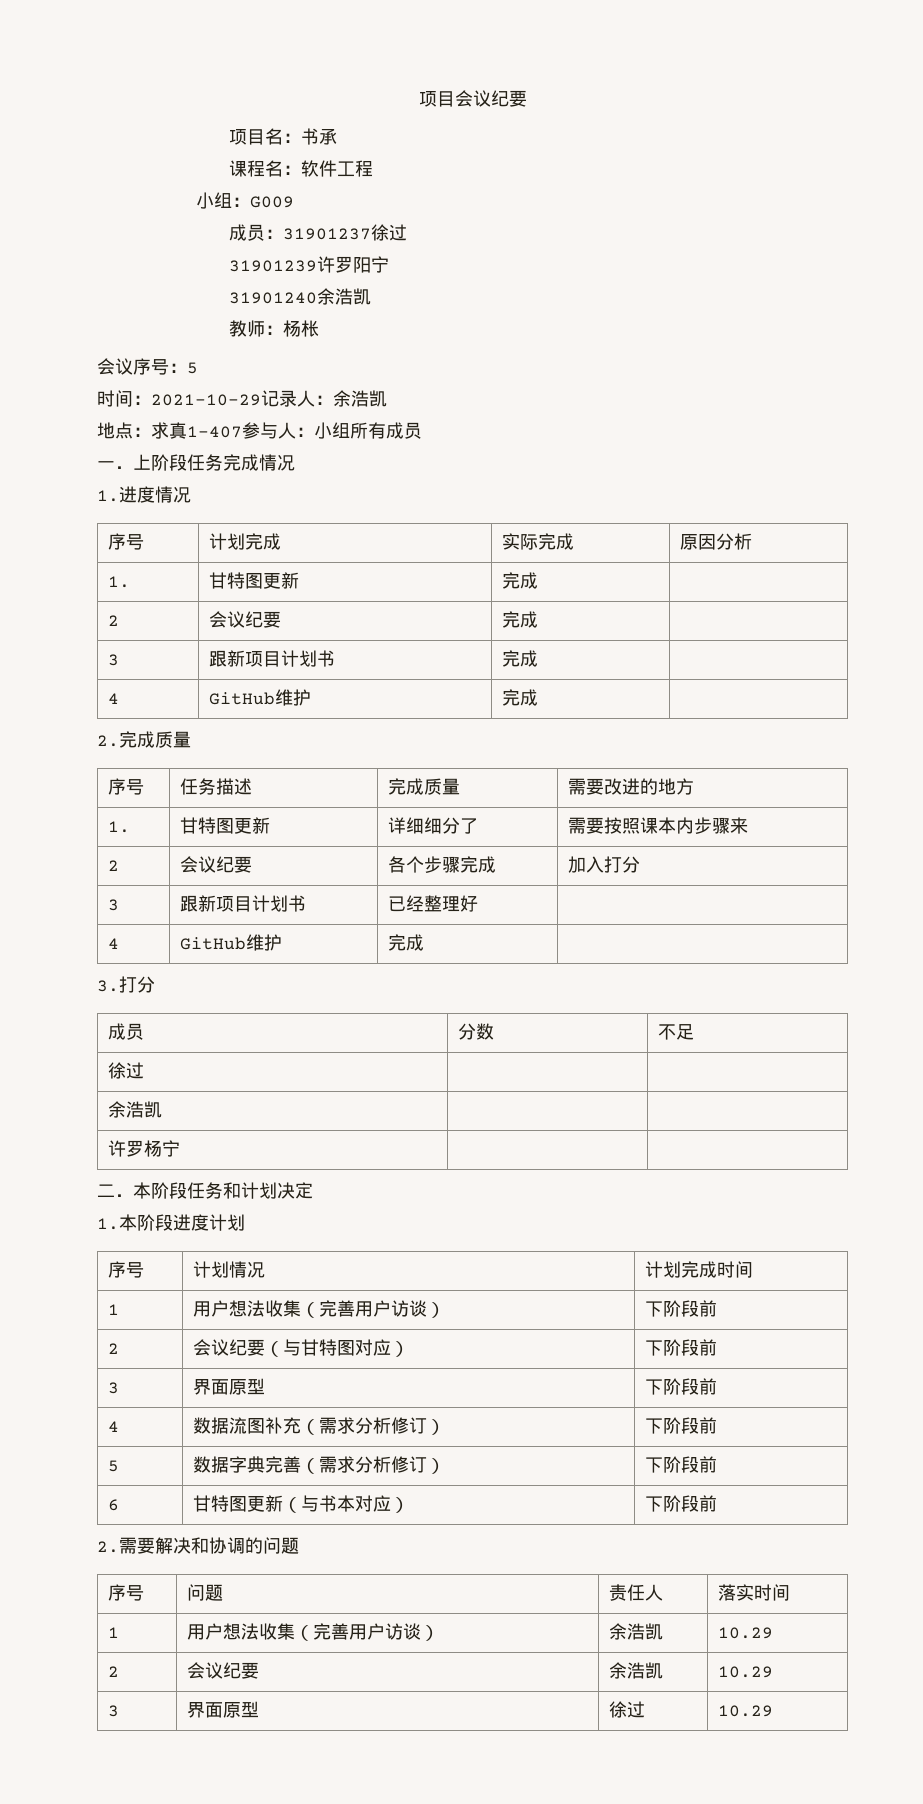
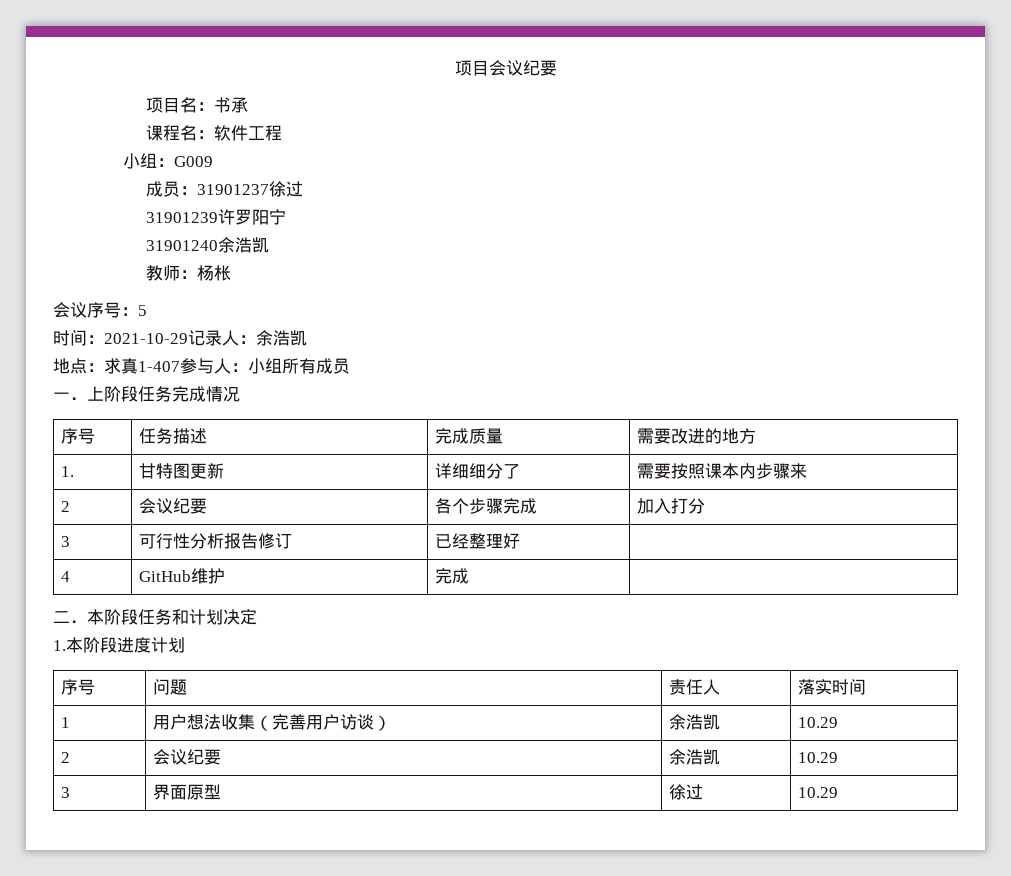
- 1.进度情况
- 序号 | 计划完成 | 实际完成 | 原因分析
- 1. | 甘特图更新 | 完成 |
- 2 | 会议纪要 | 完成 |
- 3 | 跟新项目计划书 | 完成 |
- 4 | GitHub维护 | 完成 |
- 2.完成质量
- 3 | 跟新项目计划书 | 已经整理好 |
+ 3 | 可行性分析报告修订 | 已经整理好 |
- 3.打分
- 成员 | 分数 | 不足
- 徐过 | |
- 余浩凯 | |
- 许罗杨宁 | |
- 序号 | 计划情况 | 计划完成时间
- 1 | 用户想法收集（完善用户访谈） | 下阶段前
- 2 | 会议纪要（与甘特图对应） | 下阶段前
- 3 | 界面原型 | 下阶段前
- 4 | 数据流图补充（需求分析修订） | 下阶段前
- 5 | 数据字典完善（需求分析修订） | 下阶段前
- 6 | 甘特图更新（与书本对应） | 下阶段前
- 2.需要解决和协调的问题

